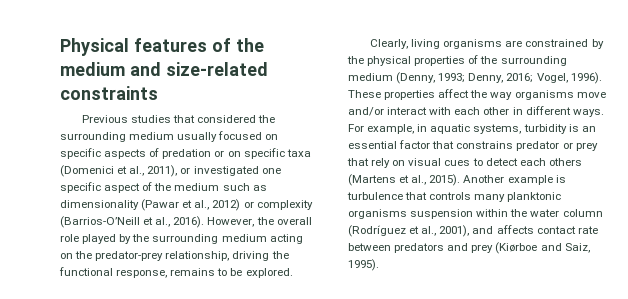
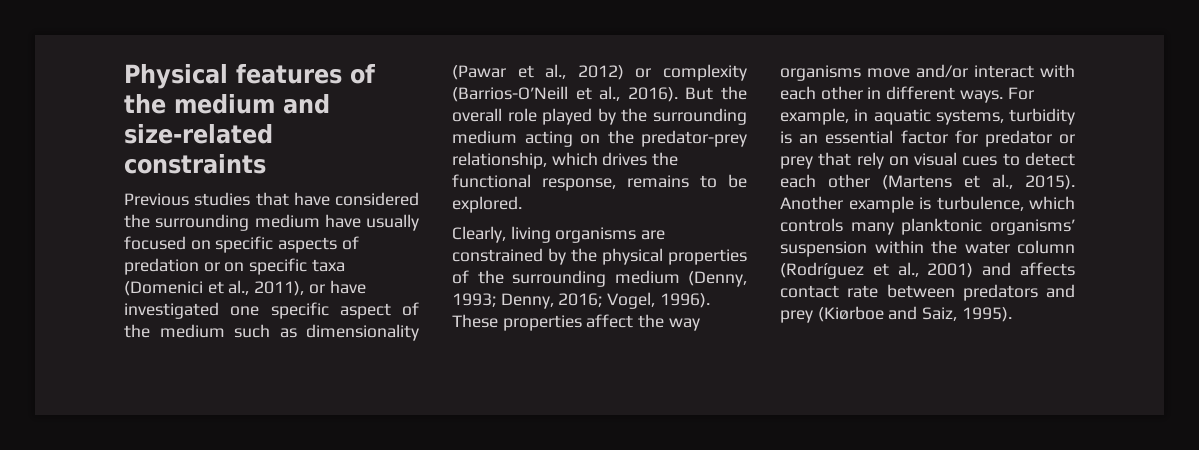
- Previous studies that considered the surrounding medium usually focused on specific aspects of predation or on specific taxa (Domenici et al., 2011), or investigated one specific aspect of the medium such as dimensionality (Pawar et al., 2012) or complexity (Barrios-O’Neill et al., 2016).
+ Previous studies that have considered the surrounding medium have usually focused on specific aspects of predation or on specific taxa (Domenici et al., 2011), or have investigated one specific aspect of the medium such as dimensionality (Pawar et al., 2012) or complexity (Barrios-O’Neill et al., 2016).
- However, the overall role played by the surrounding medium acting on the predator-prey relationship, driving the functional response, remains to be explored.
+ But the overall role played by the surrounding medium acting on the predator-prey relationship, which drives the functional response, remains to be explored.
- For example, in aquatic systems, turbidity is an essential factor that constrains predator or prey that rely on visual cues to detect each others (Martens et al., 2015).
+ For example, in aquatic systems, turbidity is an essential factor for predator or prey that rely on visual cues to detect each other (Martens et al., 2015).
- Another example is turbulence that controls many planktonic organisms suspension within the water column (Rodríguez et al., 2001), and affects contact rate between predators and prey (Kiørboe and Saiz, 1995).
+ Another example is turbulence, which controls many planktonic organisms’ suspension within the water column (Rodríguez et al., 2001) and affects contact rate between predators and prey (Kiørboe and Saiz, 1995).

